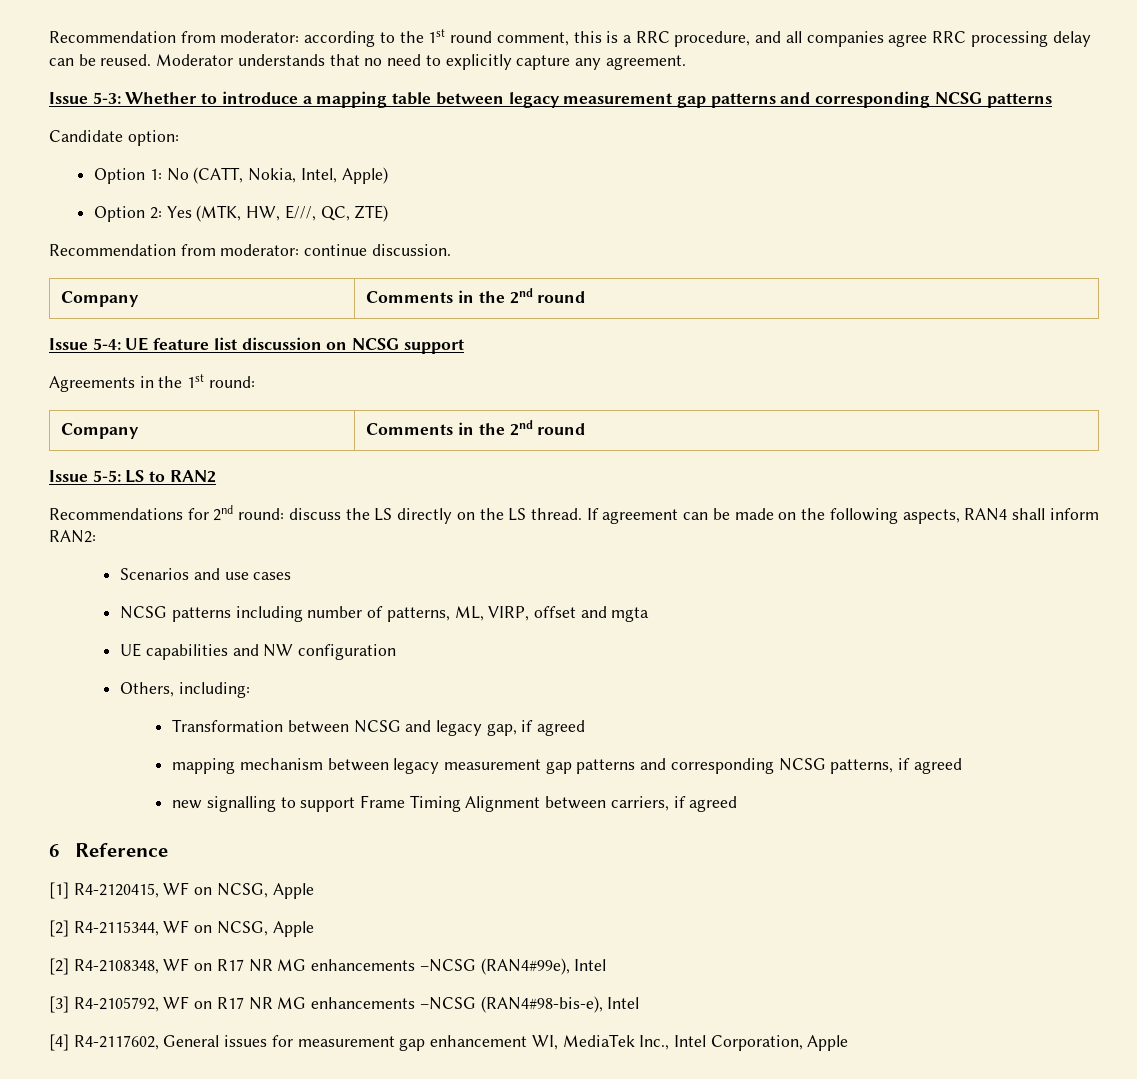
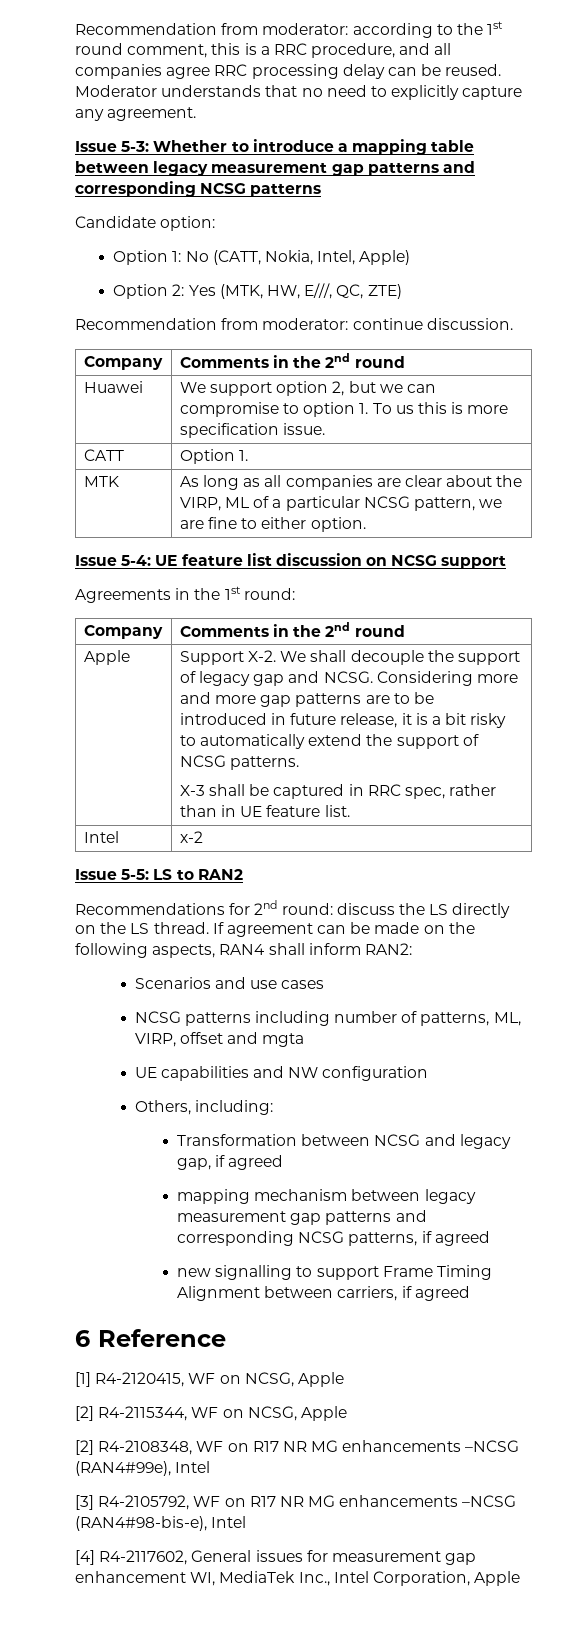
+ Huawei | We support option 2, but we can compromise to option 1. To us this is more specification issue.
+ CATT | Option 1.
+ MTK | As long as all companies are clear about the VIRP, ML of a particular NCSG pattern, we are fine to either option.
+ Apple | Support X-2. We shall decouple the support of legacy gap and NCSG. Considering more and more gap patterns are to be introduced in future release, it is a bit risky to automatically extend the support of NCSG patterns.
+ X-3 shall be captured in RRC spec, rather than in UE feature list.
+ Intel | x-2

